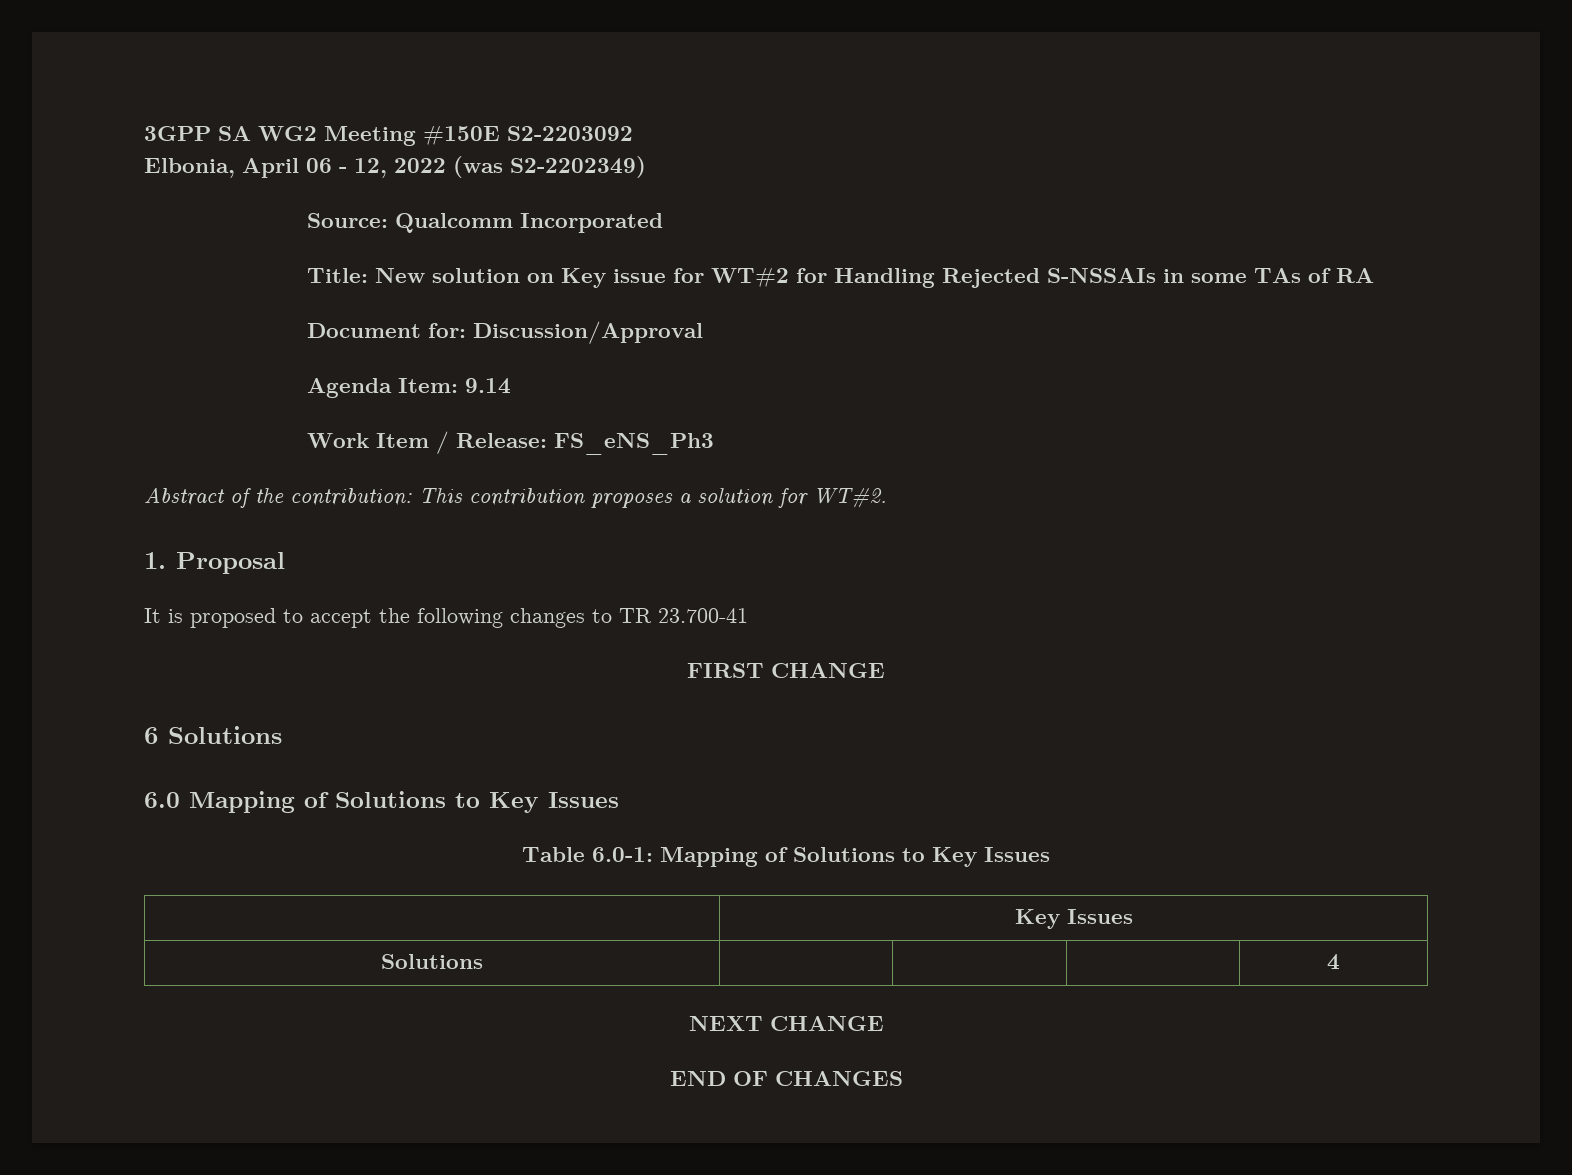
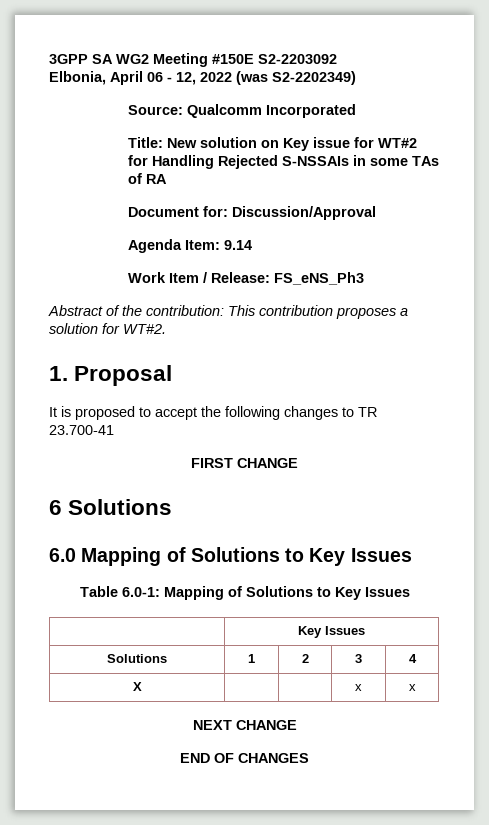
- Solutions | | | | 4
+ Solutions | 1 | 2 | 3 | 4
+ X | | | x | x

